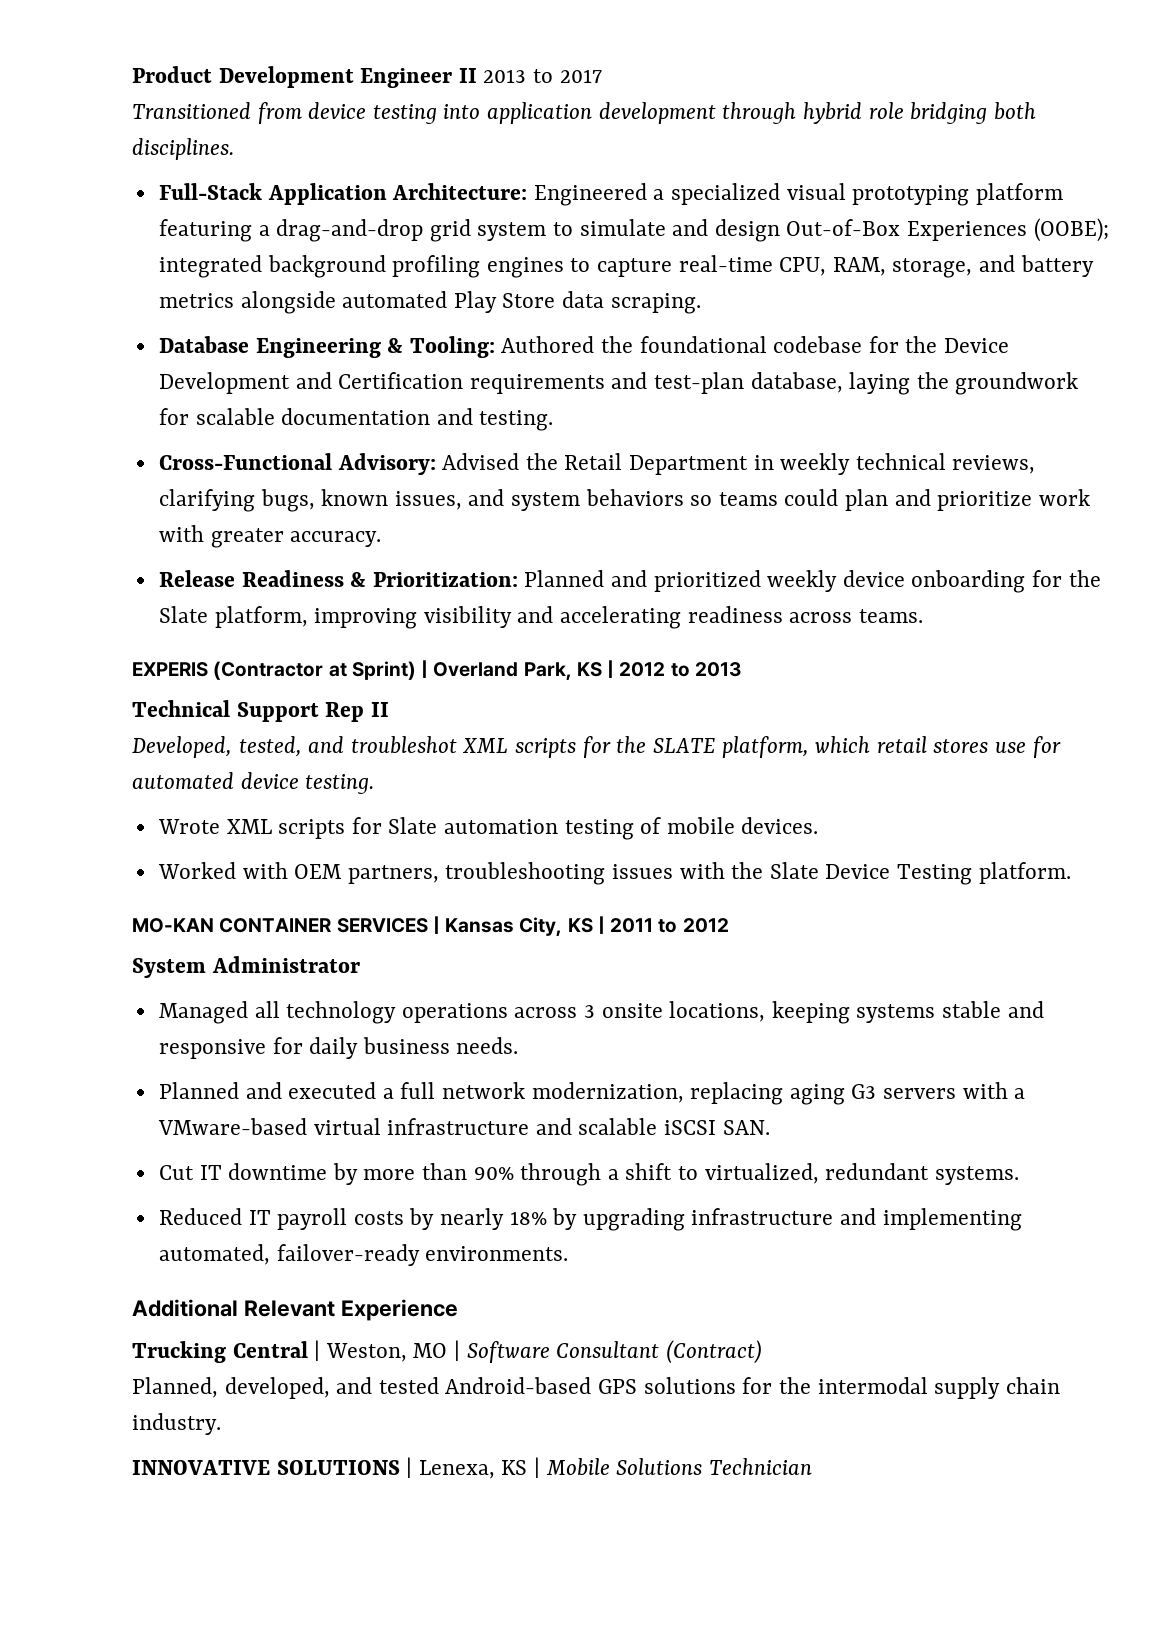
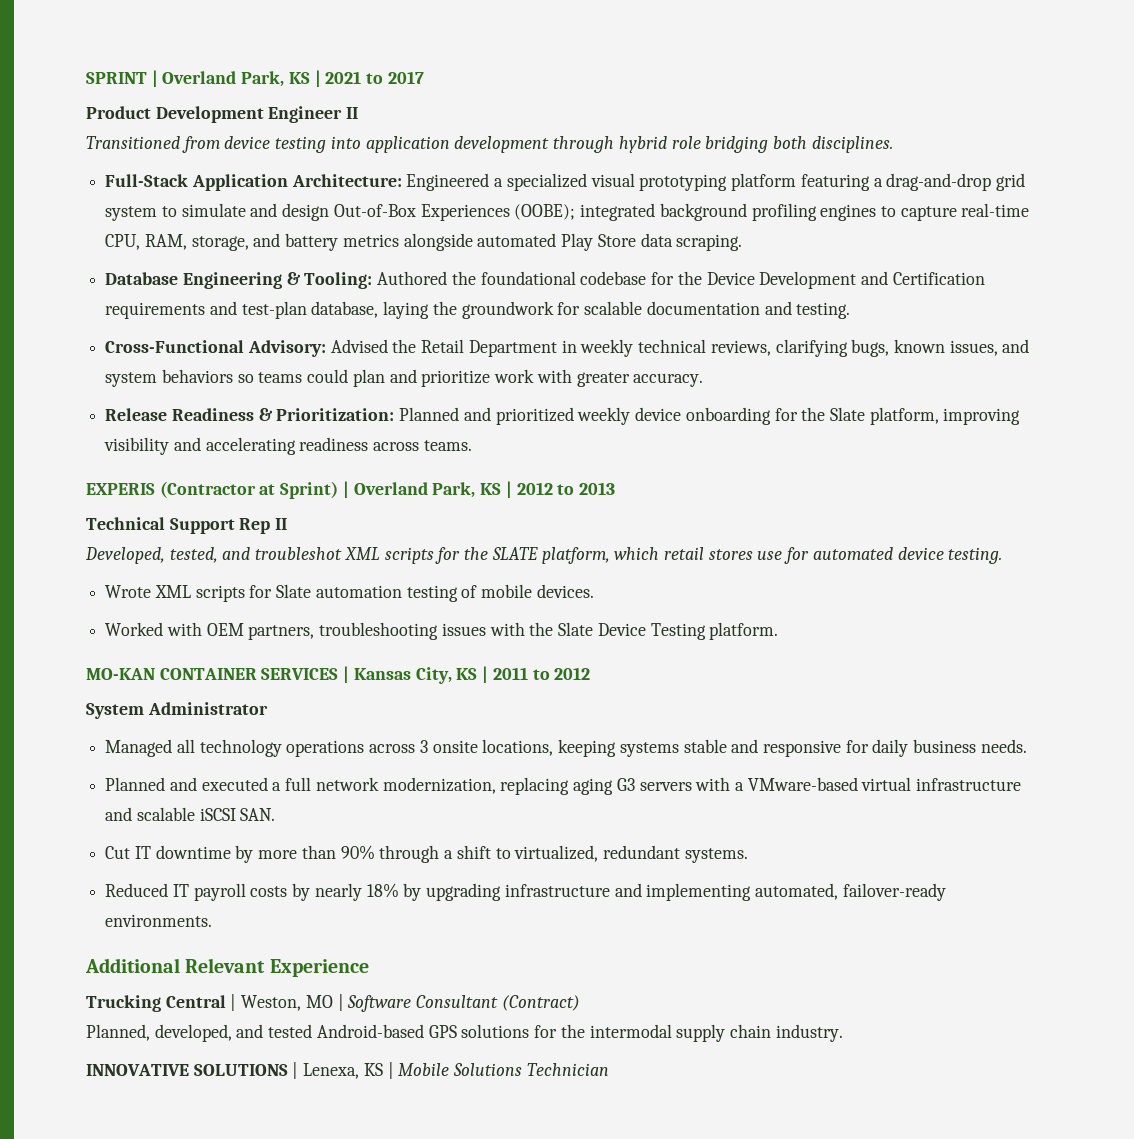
+ SPRINT | Overland Park, KS | 2021 to 2017
- Product Development Engineer II 2013 to 2017
+ Product Development Engineer II

